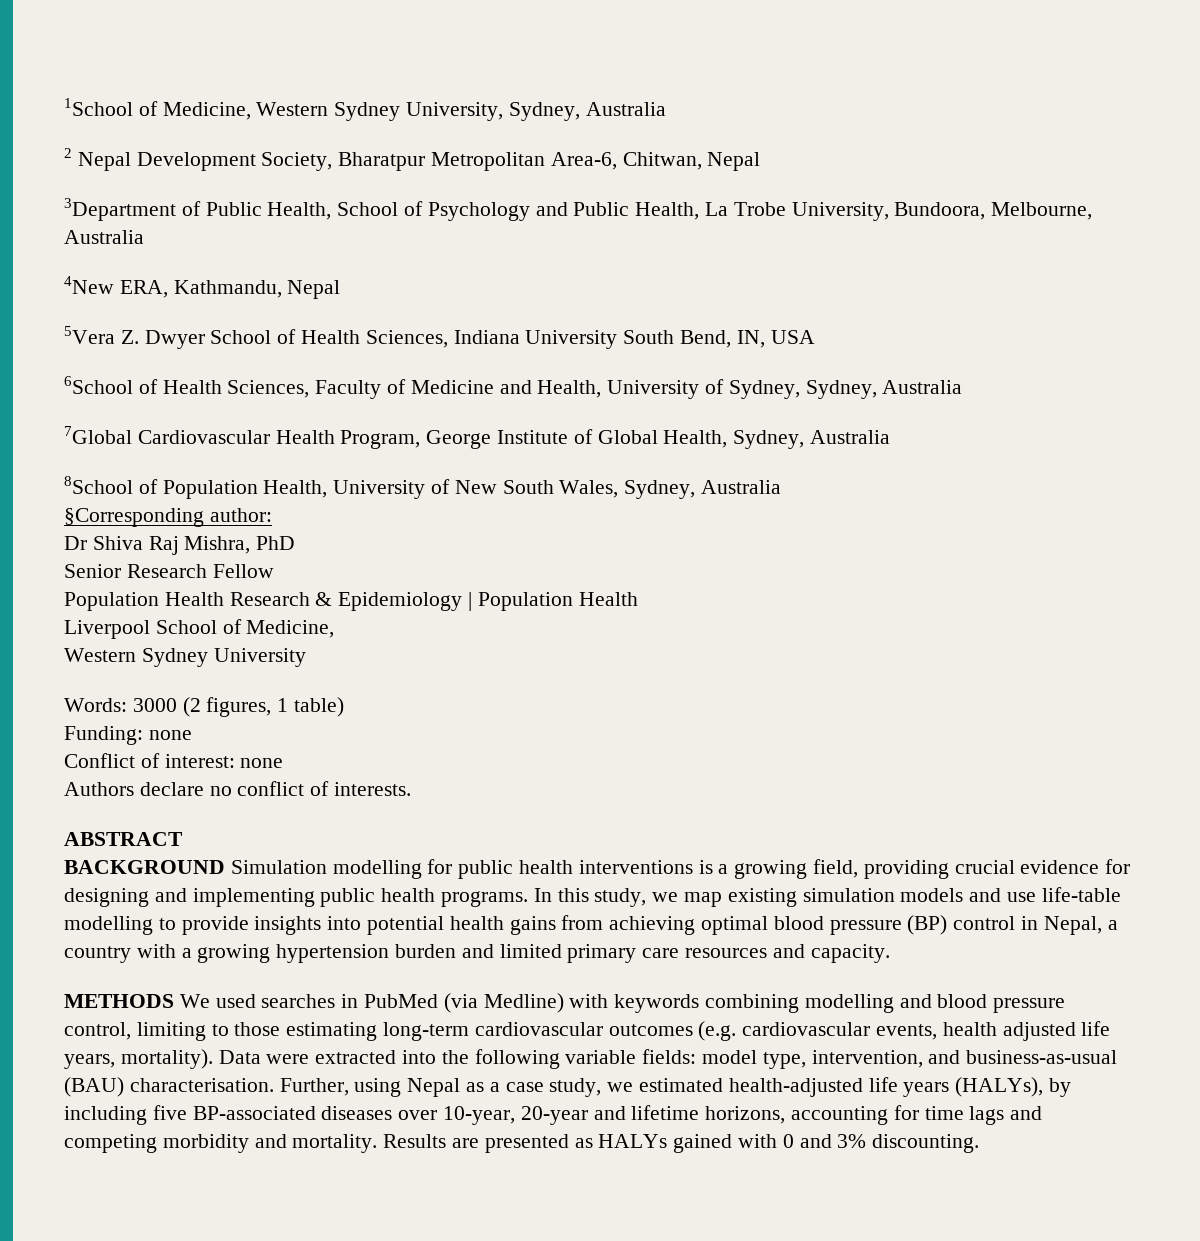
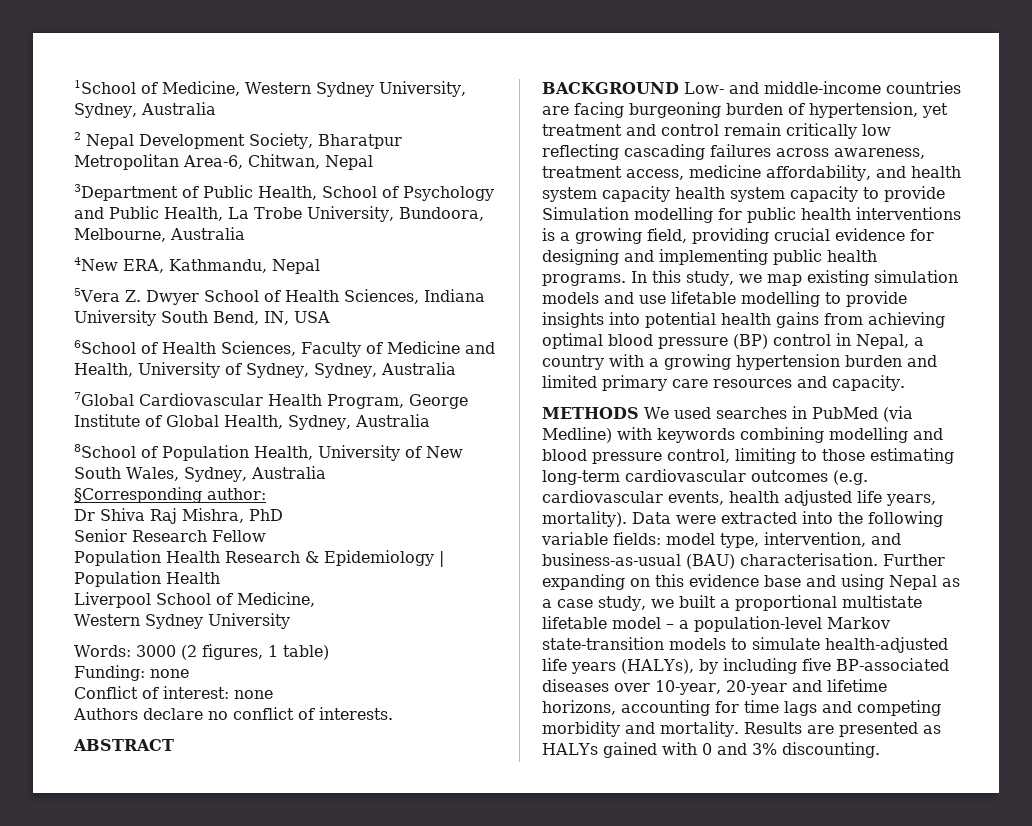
- BACKGROUND Simulation modelling for public health interventions is a growing field, providing crucial evidence for designing and implementing public health programs.
+ BACKGROUND Low- and middle-income countries are facing burgeoning burden of hypertension, yet treatment and control remain critically low reflecting cascading failures across awareness, treatment access, medicine affordability, and health system capacity health system capacity to provide Simulation modelling for public health interventions is a growing field, providing crucial evidence for designing and implementing public health programs.
- In this study, we map existing simulation models and use life-table modelling to provide insights into potential health gains from achieving optimal blood pressure (BP) control in Nepal, a country with a growing hypertension burden and limited primary care resources and capacity.
+ In this study, we map existing simulation models and use lifetable modelling to provide insights into potential health gains from achieving optimal blood pressure (BP) control in Nepal, a country with a growing hypertension burden and limited primary care resources and capacity.
- Further, using Nepal as a case study, we estimated health-adjusted life years (HALYs), by including five BP-associated diseases over 10-year, 20-year and lifetime horizons, accounting for time lags and competing morbidity and mortality.
+ Further expanding on this evidence base and using Nepal as a case study, we built a proportional multistate lifetable model – a population-level Markov state-transition models to simulate health-adjusted life years (HALYs), by including five BP-associated diseases over 10-year, 20-year and lifetime horizons, accounting for time lags and competing morbidity and mortality.

